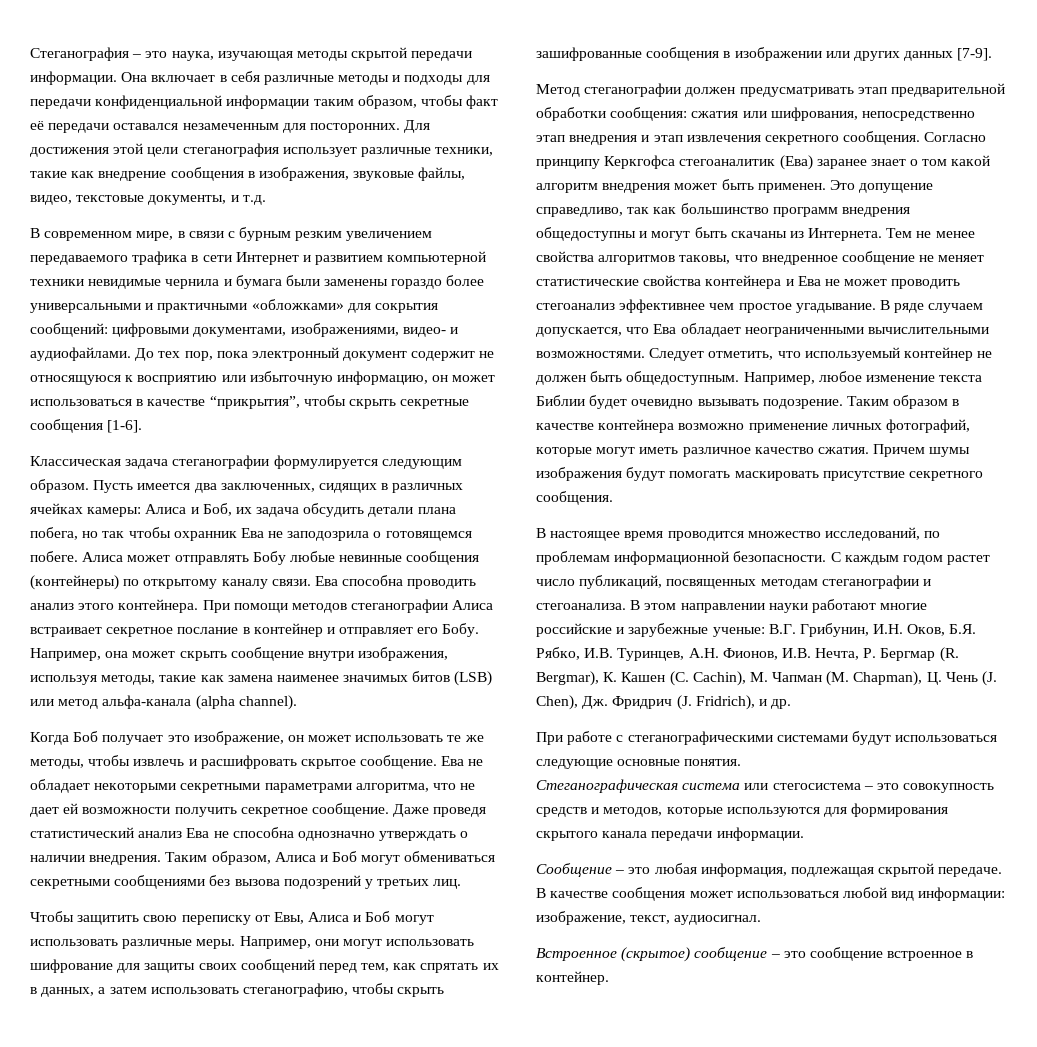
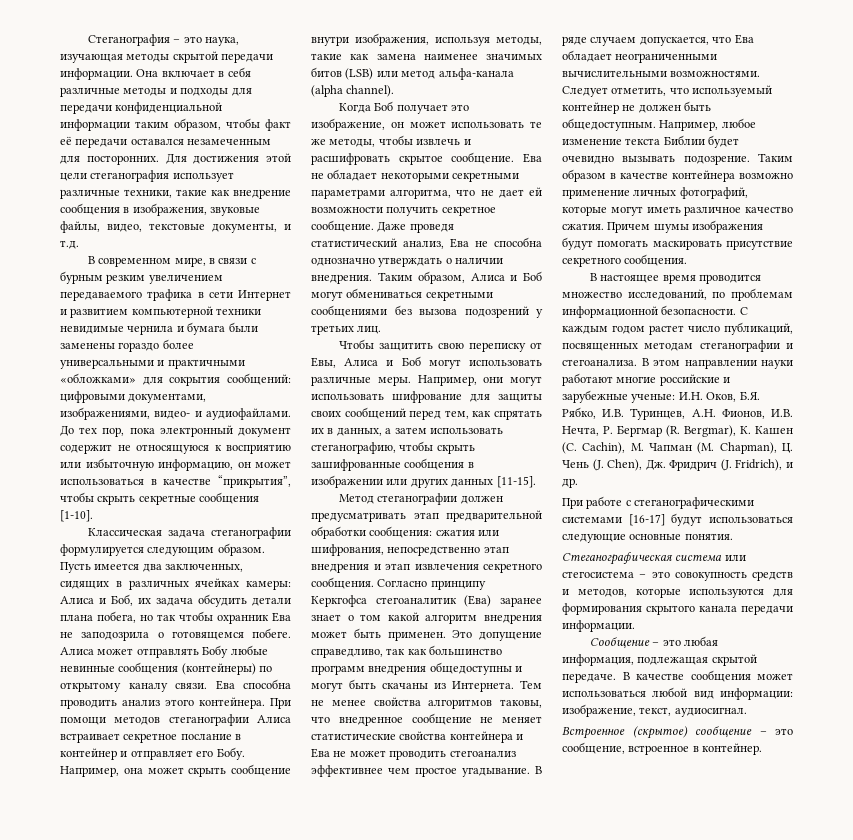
- До тех пор, пока электронный документ содержит не относящуюся к восприятию или избыточную информацию, он может использоваться в качестве “прикрытия”, чтобы скрыть секретные сообщения [1-6].
+ До тех пор, пока электронный документ содержит не относящуюся к восприятию или избыточную информацию, он может использоваться в качестве “прикрытия”, чтобы скрыть секретные сообщения [1-10].
- Даже проведя статистический анализ Ева не способна однозначно утверждать о наличии внедрения.
+ Даже проведя статистический анализ, Ева не способна однозначно утверждать о наличии внедрения.
- Например, они могут использовать шифрование для защиты своих сообщений перед тем, как спрятать их в данных, а затем использовать стеганографию, чтобы скрыть зашифрованные сообщения в изображении или других данных [7-9].
+ Например, они могут использовать шифрование для защиты своих сообщений перед тем, как спрятать их в данных, а затем использовать стеганографию, чтобы скрыть зашифрованные сообщения в изображении или других данных [11-15].
- В этом направлении науки работают многие российские и зарубежные ученые: В.Г. Грибунин, И.Н. Оков, Б.Я. Рябко, И.В. Туринцев, А.Н. Фионов, И.В. Нечта, Р. Бергмар (R. Bergmar), К. Кашен (C. Cachin), М. Чапман (M. Chapman), Ц. Чень (J. Chen), Дж. Фридрич (J. Fridrich), и др.
+ В этом направлении науки работают многие российские и зарубежные ученые: И.Н. Оков, Б.Я. Рябко, И.В. Туринцев, А.Н. Фионов, И.В. Нечта, Р. Бергмар (R. Bergmar), К. Кашен (C. Cachin), М. Чапман (M. Chapman), Ц. Чень (J. Chen), Дж. Фридрич (J. Fridrich), и др.
- При работе с стеганографическими системами будут использоваться следующие основные понятия.
+ При работе с стеганографическими системами [16-17] будут использоваться следующие основные понятия.
- Встроенное (скрытое) сообщение – это сообщение встроенное в контейнер.
+ Встроенное (скрытое) сообщение – это сообщение, встроенное в контейнер.

